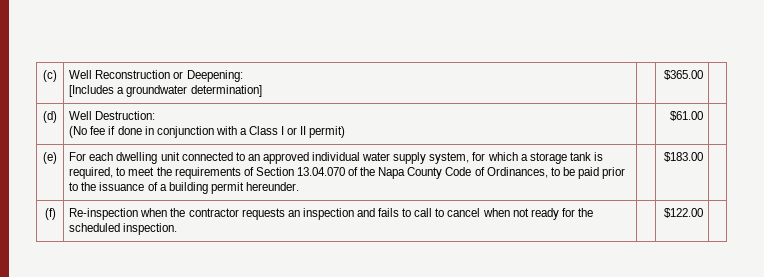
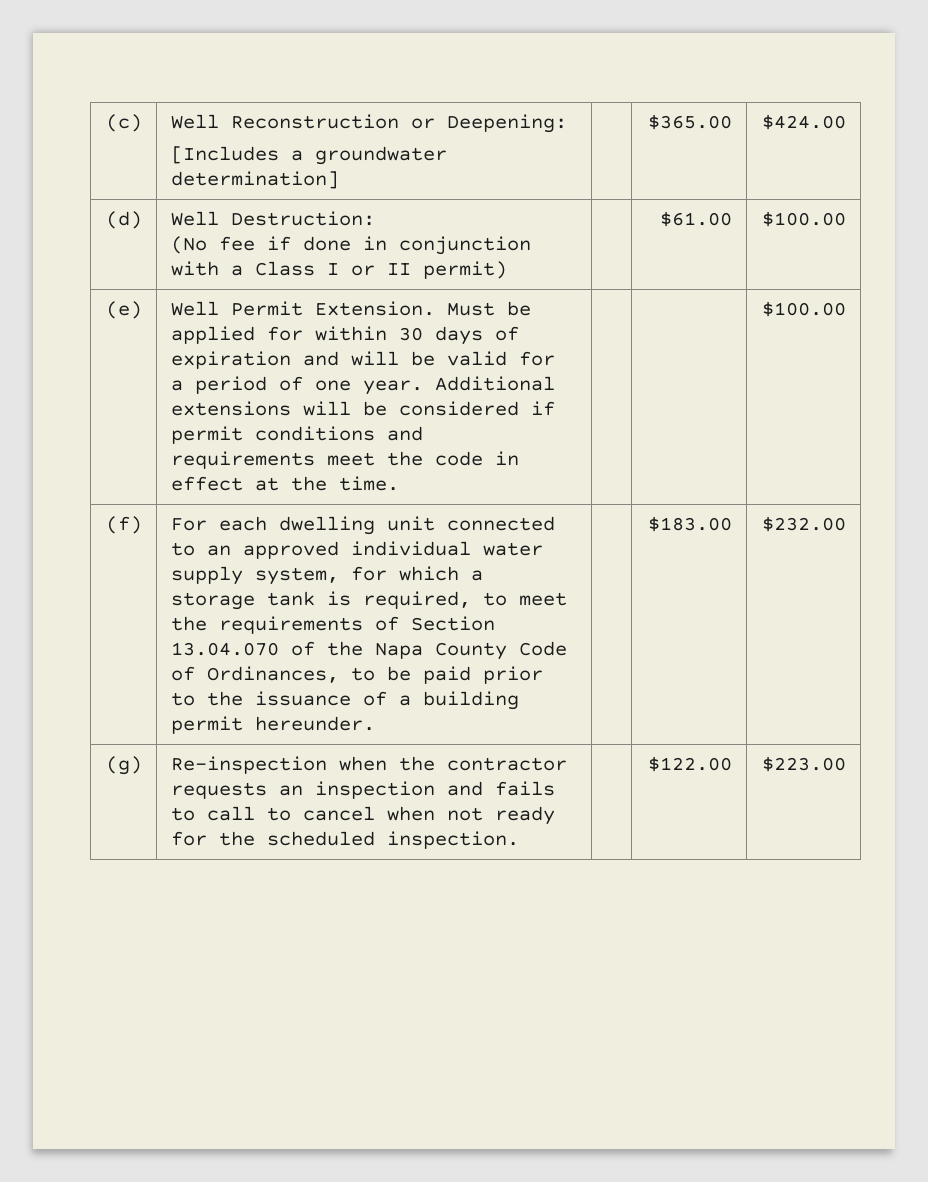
  (c) | Well Reconstruction or Deepening:
- [Includes a groundwater determination] | | $365.00 |
+ [Includes a groundwater determination] | | $365.00 | $424.00
  (d) | Well Destruction:
- (No fee if done in conjunction with a Class I or II permit) | | $61.00 |
+ (No fee if done in conjunction with a Class I or II permit) | | $61.00 | $100.00
+ Well Permit Extension. Must be applied for within 30 days of expiration and will be valid for a period of one year. Additional extensions will be considered if permit conditions and requirements meet the code in effect at the time. | | | $100.00
+ (f)
- (f) | Re-inspection when the contractor requests an inspection and fails to call to cancel when not ready for the scheduled inspection. | | $122.00 |
+ $232.00
+ (g) | Re-inspection when the contractor requests an inspection and fails to call to cancel when not ready for the scheduled inspection. | | $122.00 | $223.00

